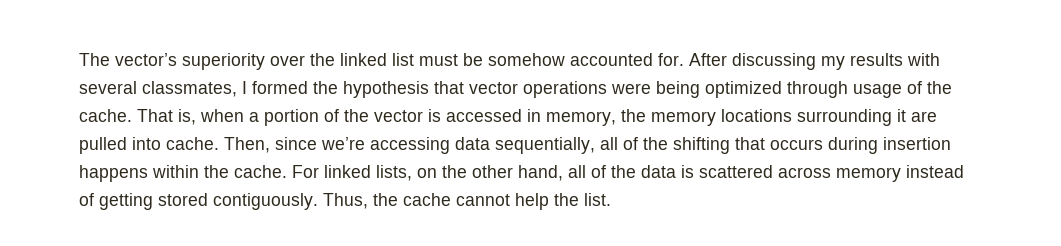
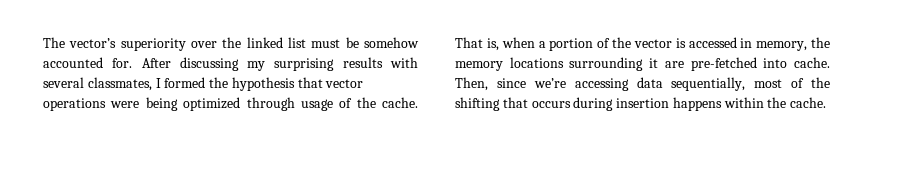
- After discussing my results with several classmates, I formed the hypothesis that vector operations were being optimized through usage of the cache.
+ After discussing my surprising results with several classmates, I formed the hypothesis that vector operations were being optimized through usage of the cache.
- That is, when a portion of the vector is accessed in memory, the memory locations surrounding it are pulled into cache.
+ That is, when a portion of the vector is accessed in memory, the memory locations surrounding it are pre-fetched into cache.
- Then, since we’re accessing data sequentially, all of the shifting that occurs during insertion happens within the cache. For linked lists, on the other hand, all of the data is scattered across memory instead of getting stored contiguously. Thus, the cache cannot help the list.
+ Then, since we’re accessing data sequentially, most of the shifting that occurs during insertion happens within the cache.

